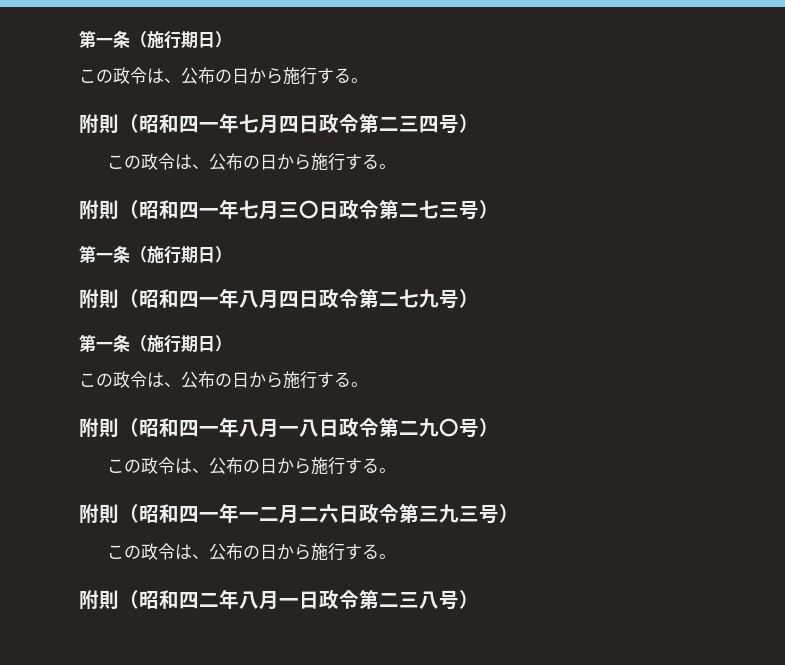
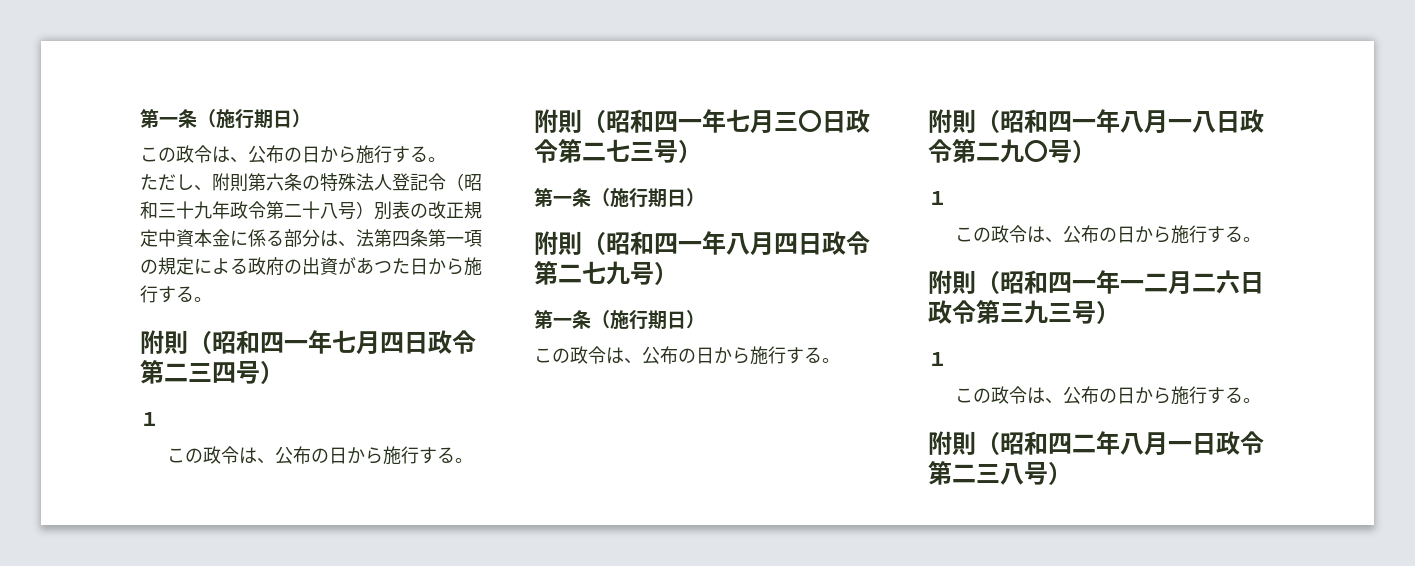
+ ただし、附則第六条の特殊法人登記令（昭和三十九年政令第二十八号）別表の改正規定中資本金に係る部分は、法第四条第一項の規定による政府の出資があつた日から施行する。
  附則（昭和四一年七月四日政令第二三四号）
+ １
  附則（昭和四一年八月一八日政令第二九〇号）
+ １
  附則（昭和四一年一二月二六日政令第三九三号）
+ １

